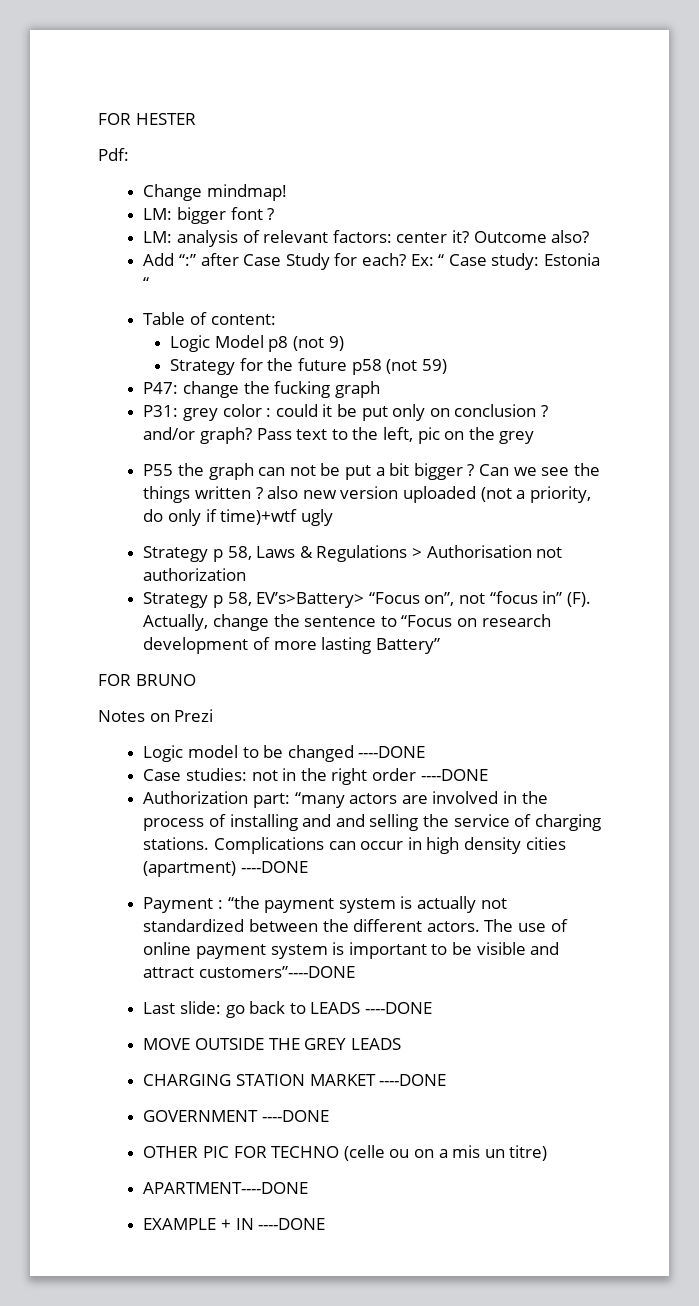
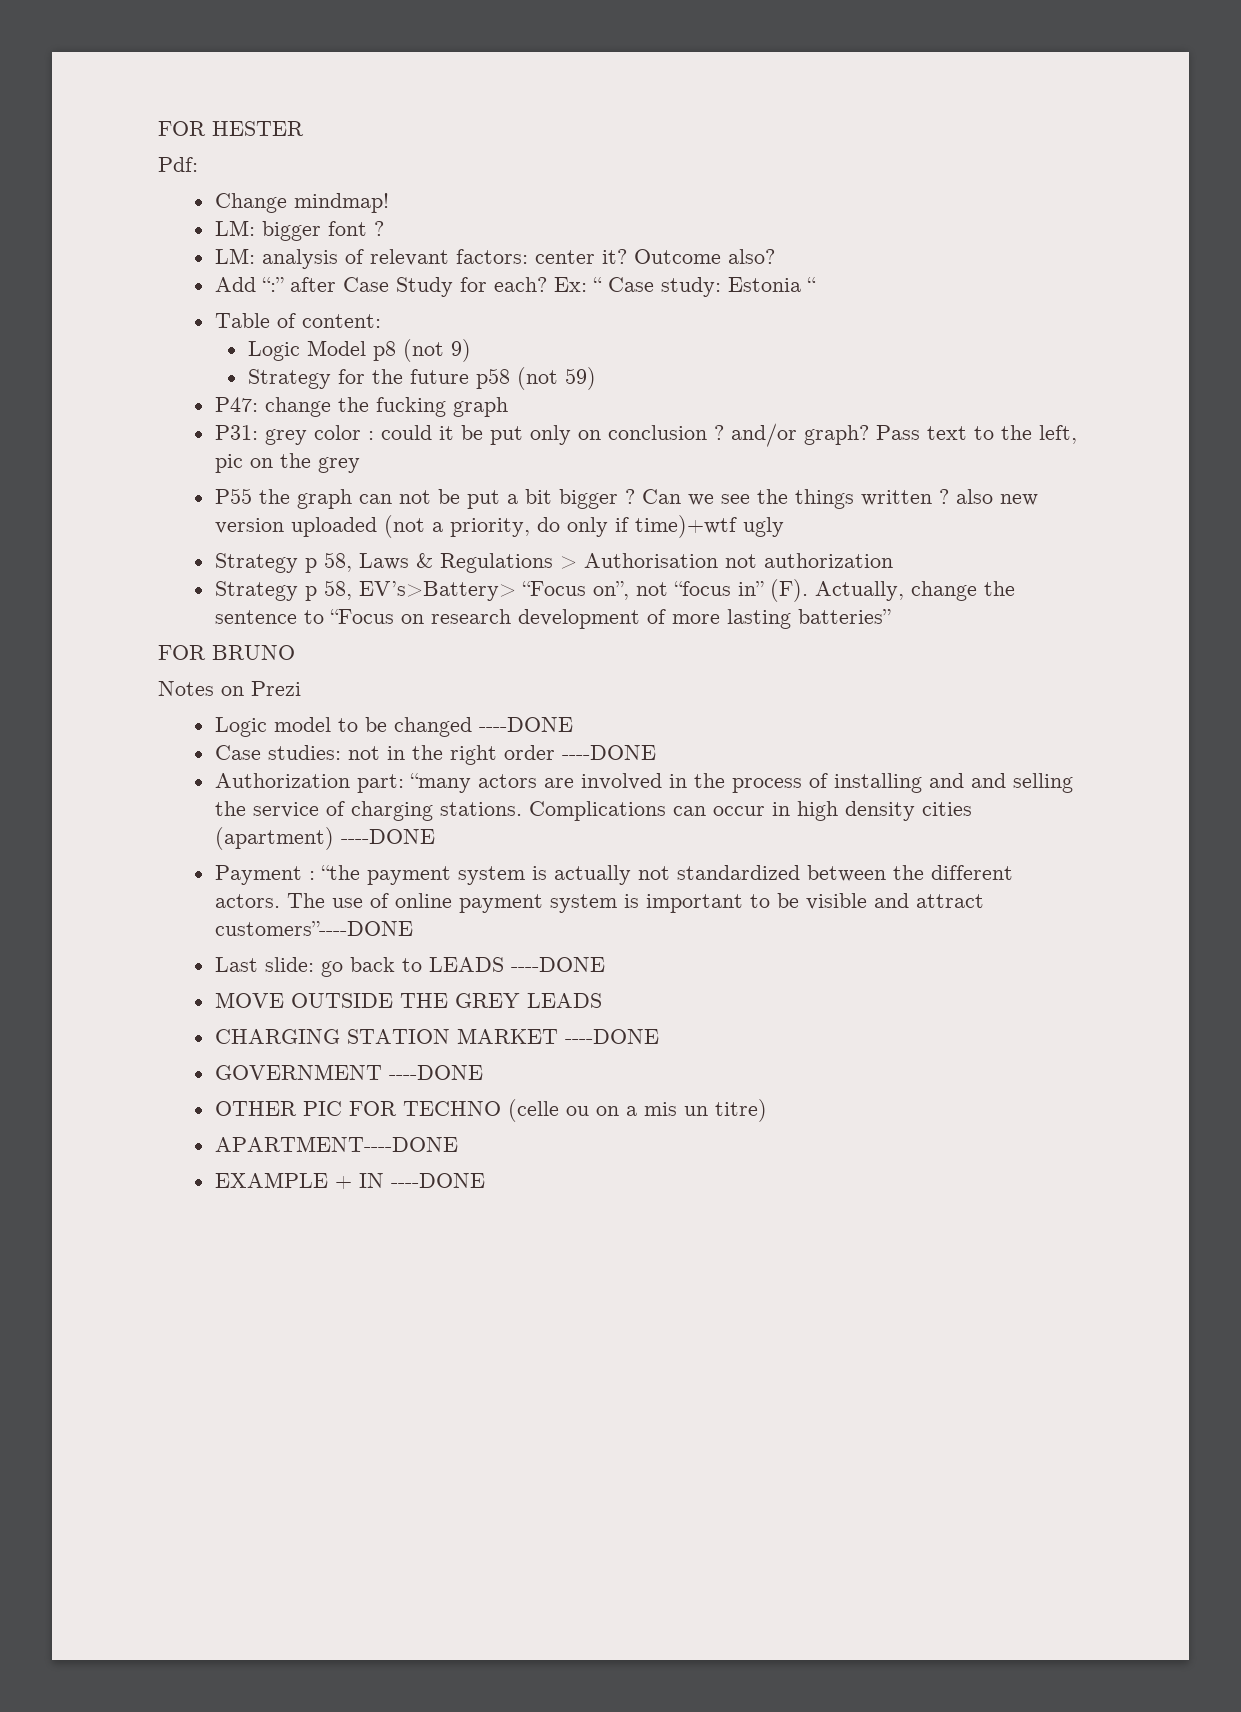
- Strategy p 58, EV’s>Battery> “Focus on”, not “focus in” (F). Actually, change the sentence to “Focus on research development of more lasting Battery”
+ Strategy p 58, EV’s>Battery> “Focus on”, not “focus in” (F). Actually, change the sentence to “Focus on research development of more lasting batteries”

